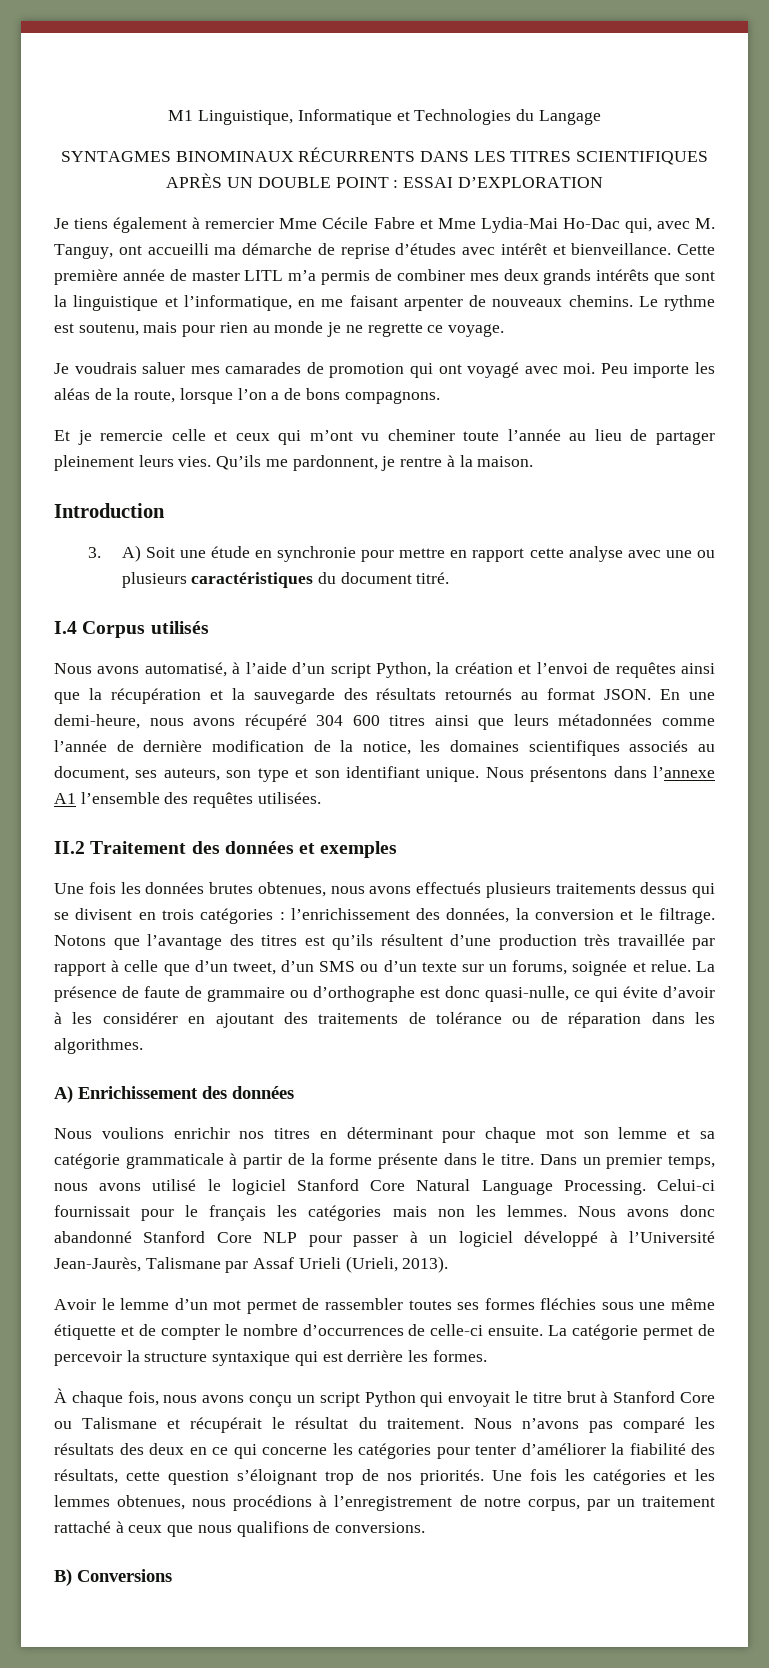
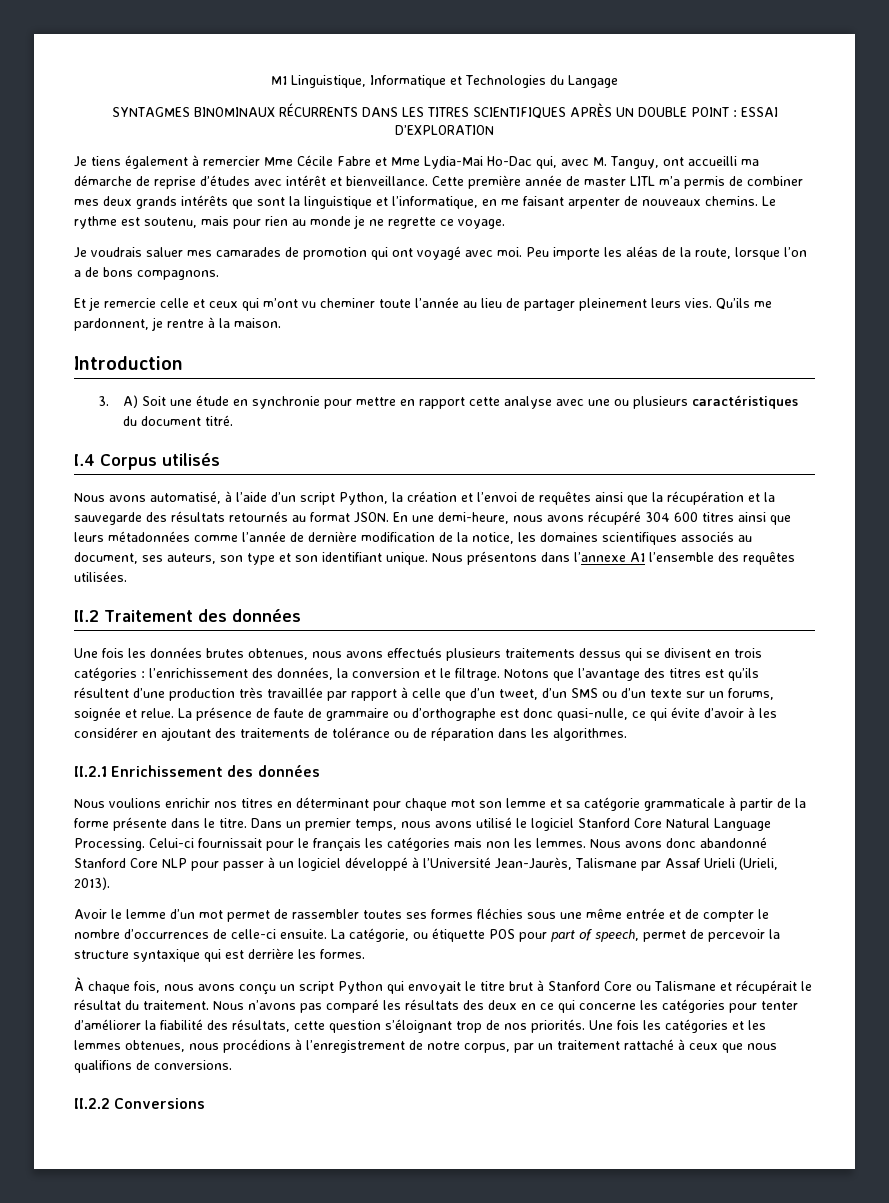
- II.2 Traitement des données et exemples
+ II.2 Traitement des données
- A) Enrichissement des données
+ II.2.1 Enrichissement des données
- Avoir le lemme d’un mot permet de rassembler toutes ses formes fléchies sous une même étiquette et de compter le nombre d’occurrences de celle-ci ensuite.
+ Avoir le lemme d’un mot permet de rassembler toutes ses formes fléchies sous une même entrée et de compter le nombre d’occurrences de celle-ci ensuite.
- La catégorie permet de percevoir la structure syntaxique qui est derrière les formes.
+ La catégorie, ou étiquette POS pour part of speech, permet de percevoir la structure syntaxique qui est derrière les formes.
- B) Conversions
+ II.2.2 Conversions

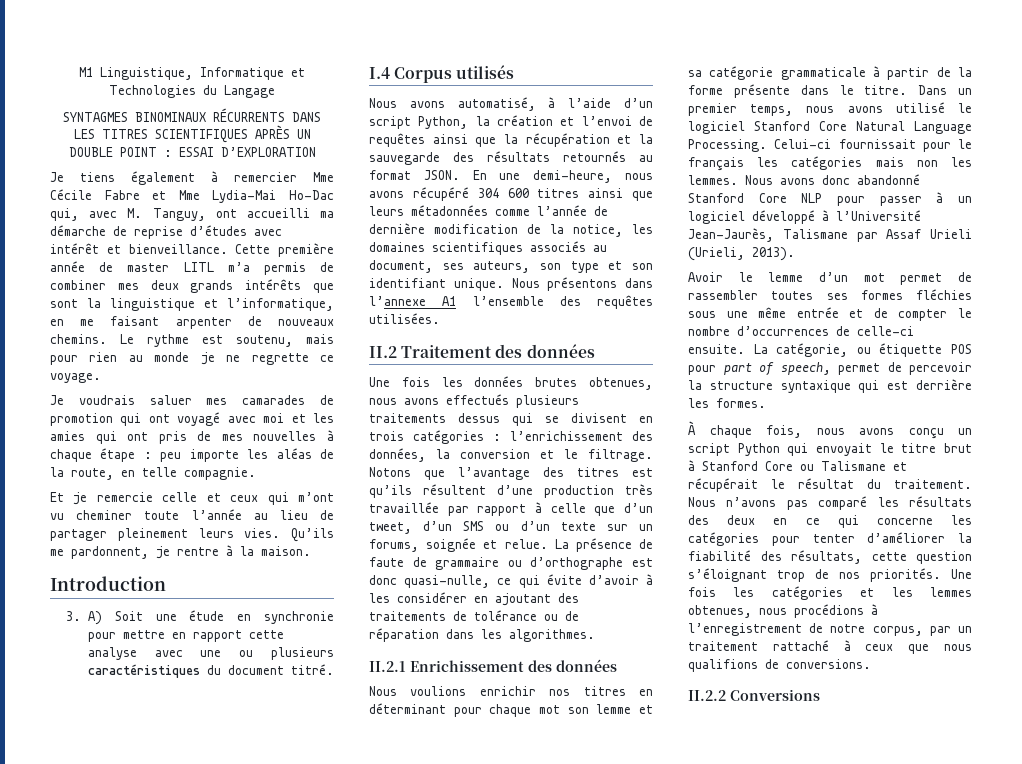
- Je voudrais saluer mes camarades de promotion qui ont voyagé avec moi. Peu importe les aléas de la route, lorsque l’on a de bons compagnons.
+ Je voudrais saluer mes camarades de promotion qui ont voyagé avec moi et les amies qui ont pris de mes nouvelles à chaque étape : peu importe les aléas de la route, en telle compagnie.

